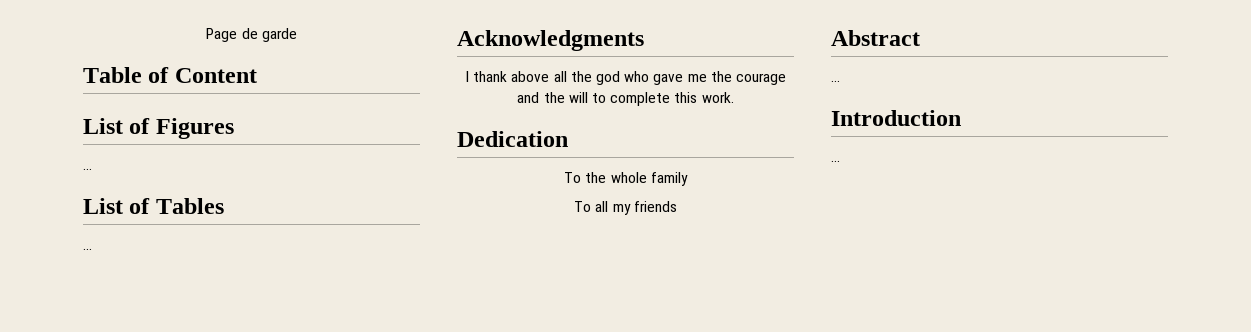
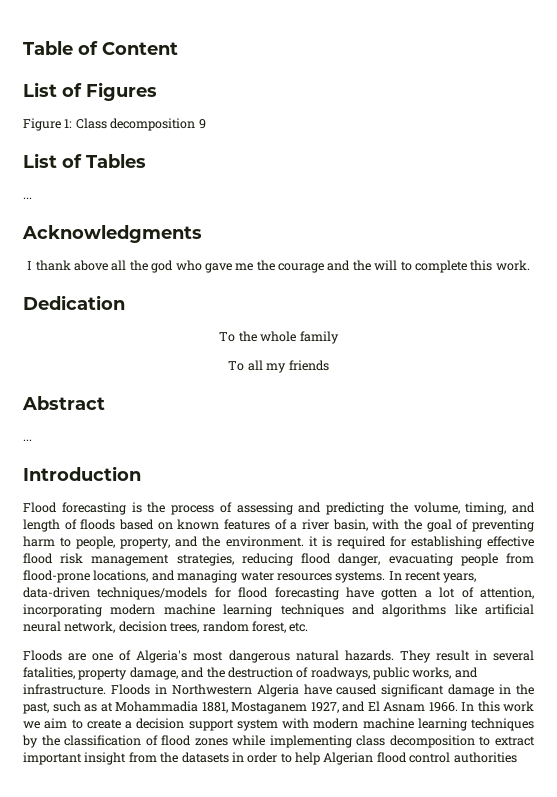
- Page de garde
  List of Figures
- …
+ Figure 1: Class decomposition 9
  Introduction
- ...
+ Flood forecasting is the process of assessing and predicting the volume, timing, and length of floods based on known features of a river basin, with the goal of preventing harm to people, property, and the environment. it is required for establishing effective flood risk management strategies, reducing flood danger, evacuating people from flood-prone locations, and managing water resources systems. In recent years, data-driven techniques/models for flood forecasting have gotten a lot of attention, incorporating modern machine learning techniques and algorithms like artificial neural network, decision trees, random forest, etc.
+ Floods are one of Algeria's most dangerous natural hazards. They result in several fatalities, property damage, and the destruction of roadways, public works, and infrastructure. Floods in Northwestern Algeria have caused significant damage in the past, such as at Mohammadia 1881, Mostaganem 1927, and El Asnam 1966. In this work we aim to create a decision support system with modern machine learning techniques by the classification of flood zones while implementing class decomposition to extract important insight from the datasets in order to help Algerian flood control authorities

